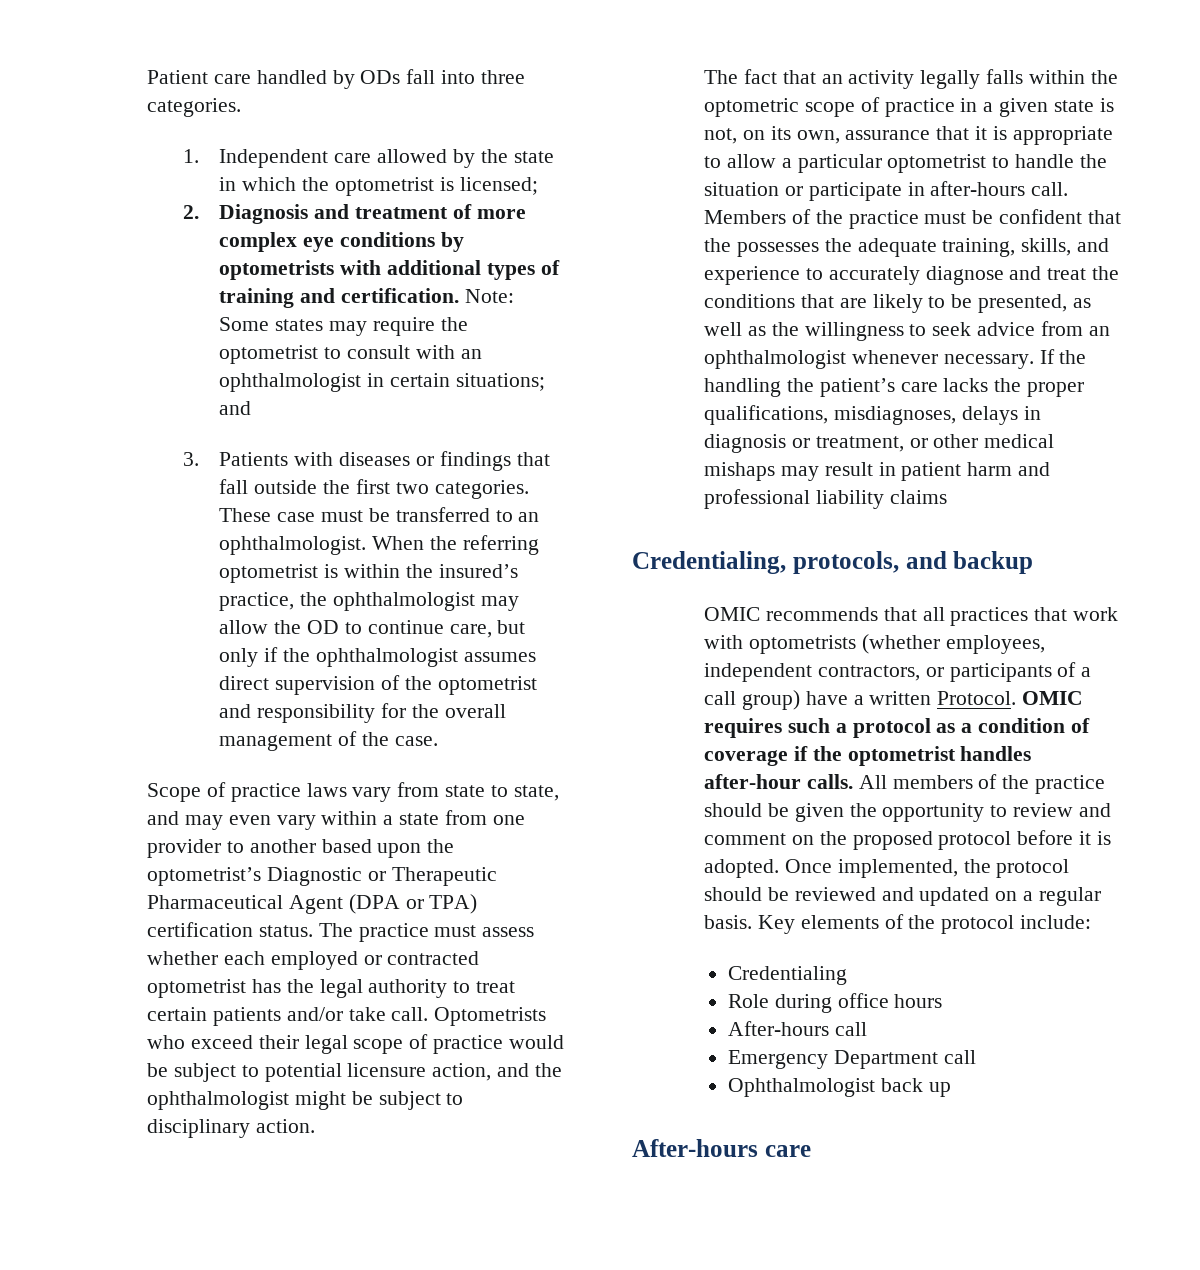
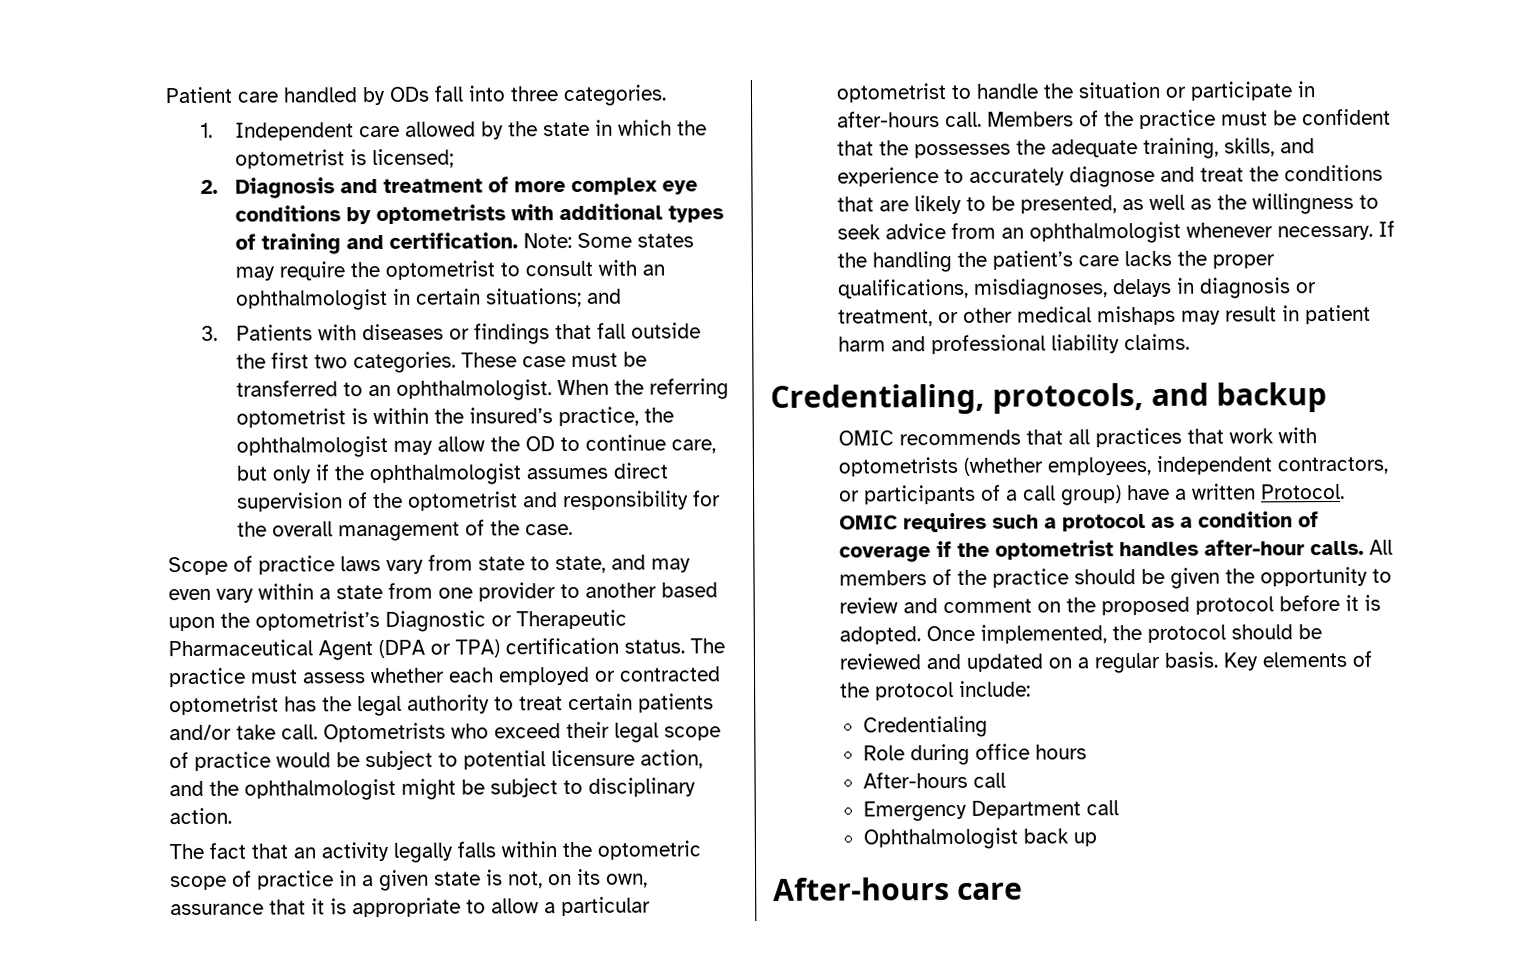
- If the handling the patient’s care lacks the proper qualifications, misdiagnoses, delays in diagnosis or treatment, or other medical mishaps may result in patient harm and professional liability claims
+ If the handling the patient’s care lacks the proper qualifications, misdiagnoses, delays in diagnosis or treatment, or other medical mishaps may result in patient harm and professional liability claims.

